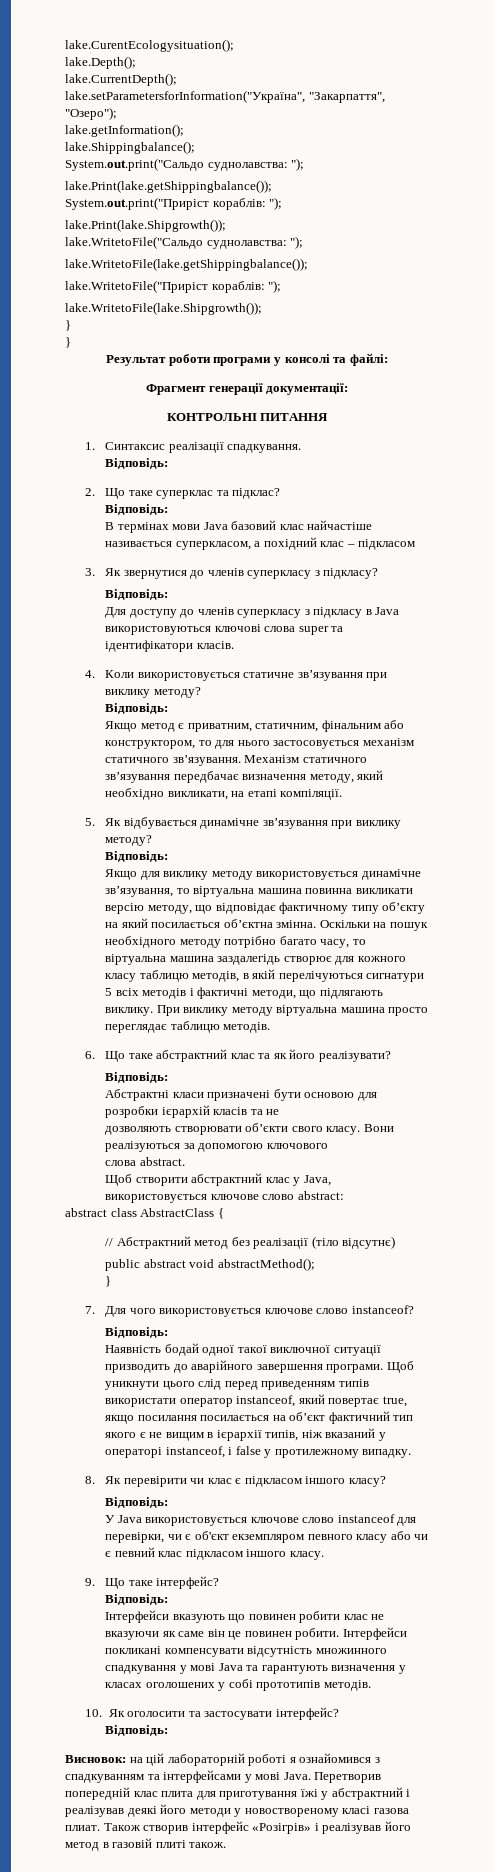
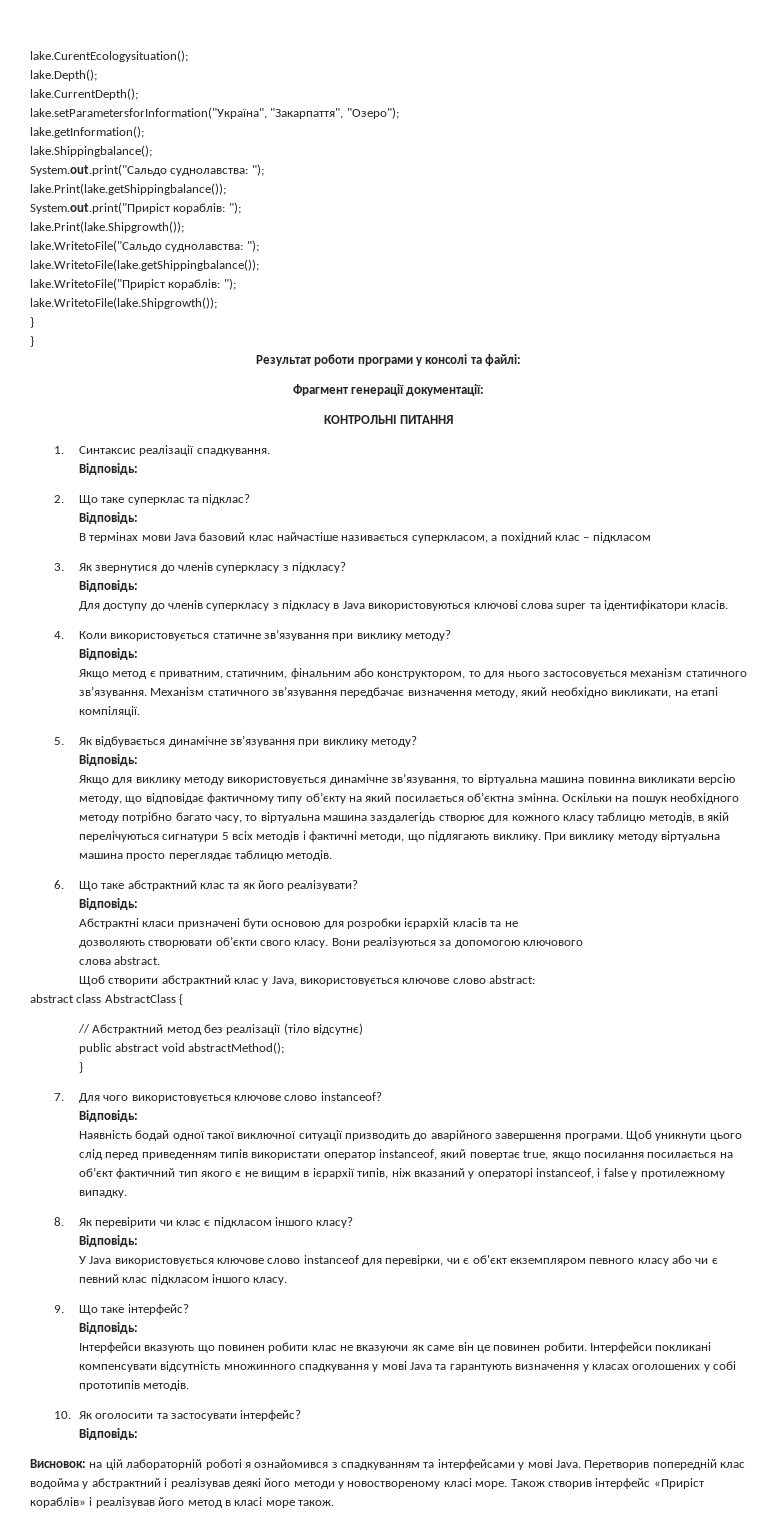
- Перетворив попередній клас плита для приготування їжі у абстрактний і реалізував деякі його методи у новоствореному класі газова плиат.
+ Перетворив попередній клас водойма у абстрактний і реалізував деякі його методи у новоствореному класі море.
- Також створив інтерфейс «Розігрів» і реалізував його метод в газовій плиті також.
+ Також створив інтерфейс «Приріст кораблів» і реалізував його метод в класі море також.

